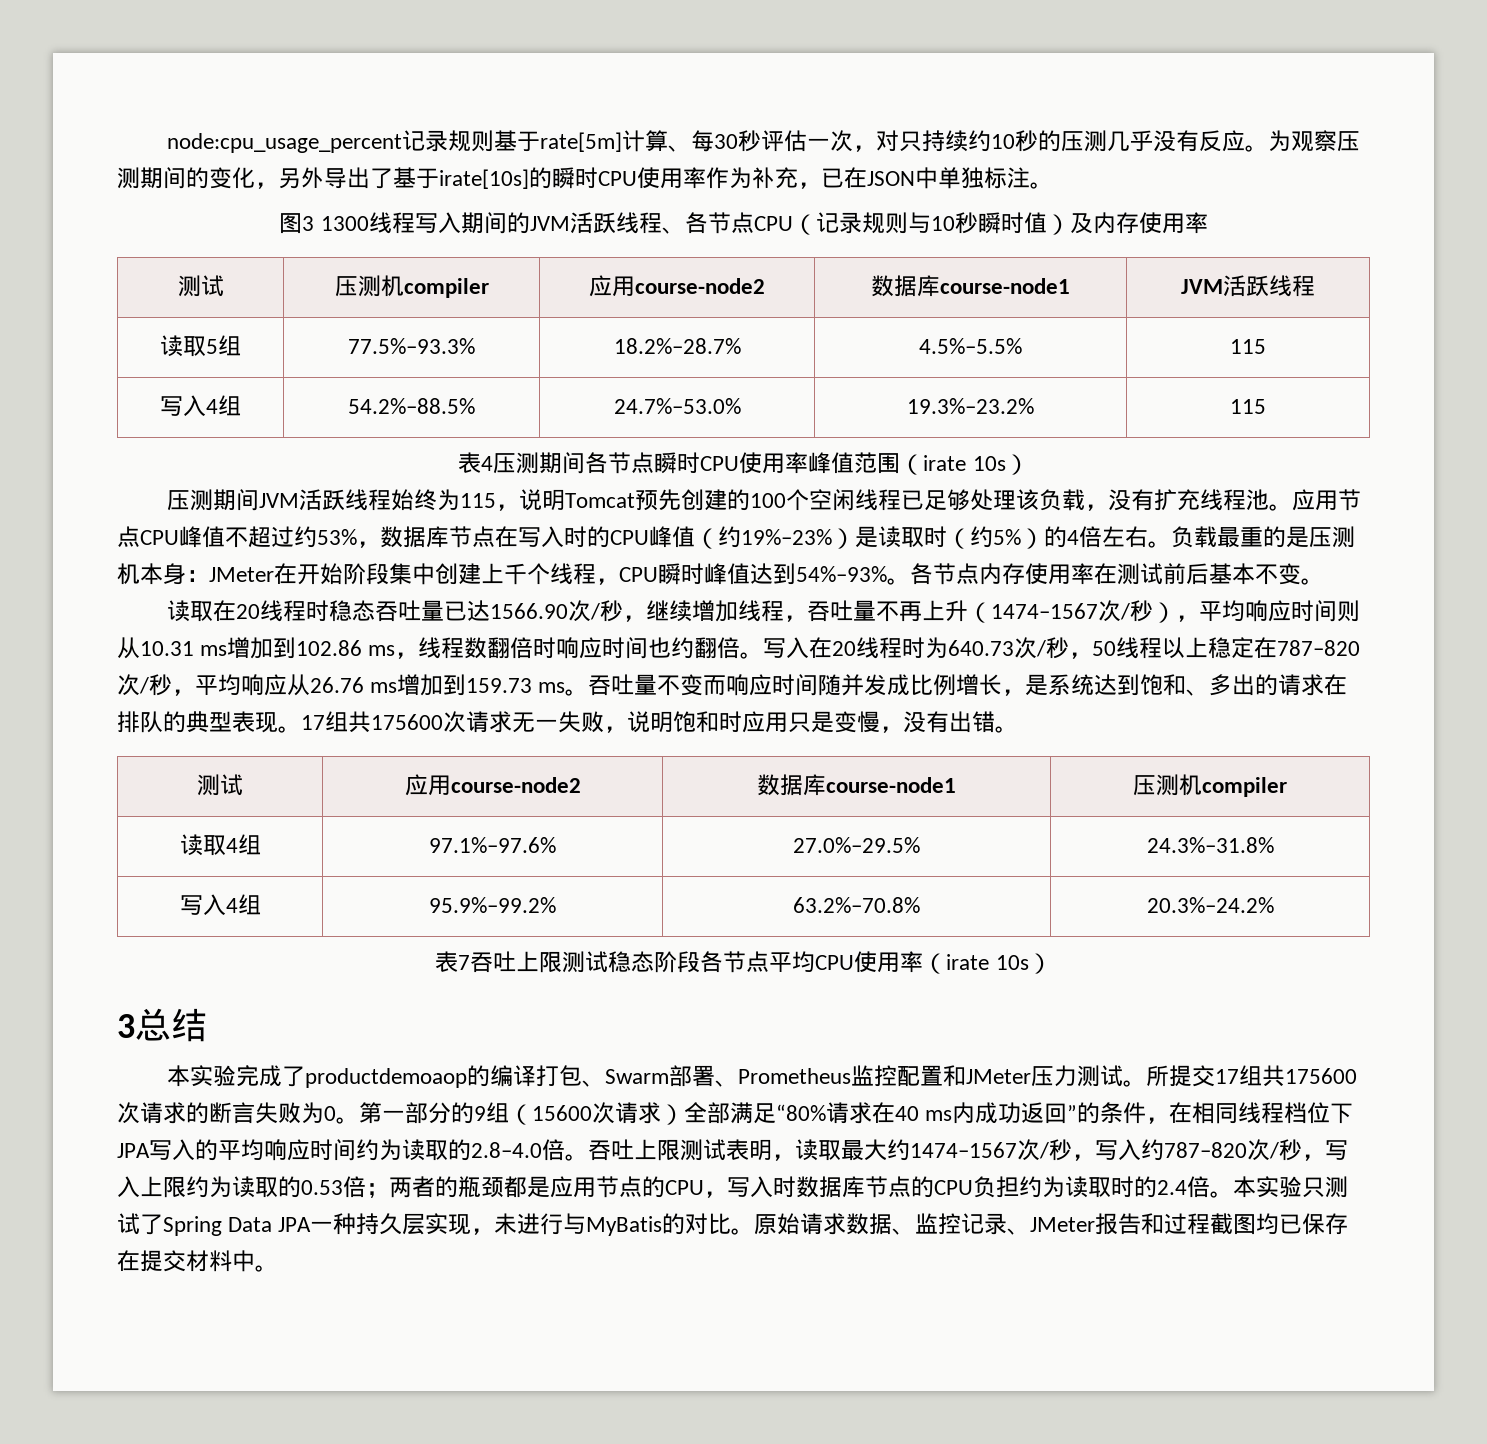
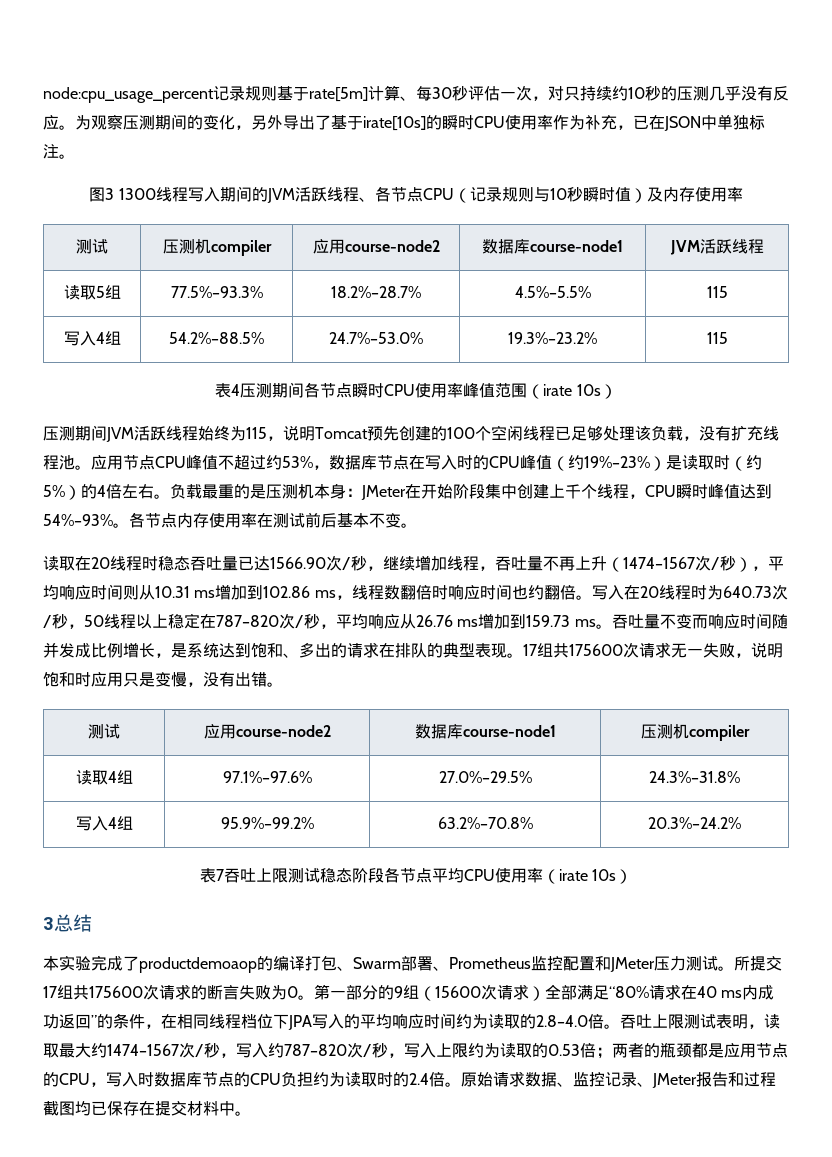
- 本实验只测试了Spring Data JPA一种持久层实现，未进行与MyBatis的对比。

